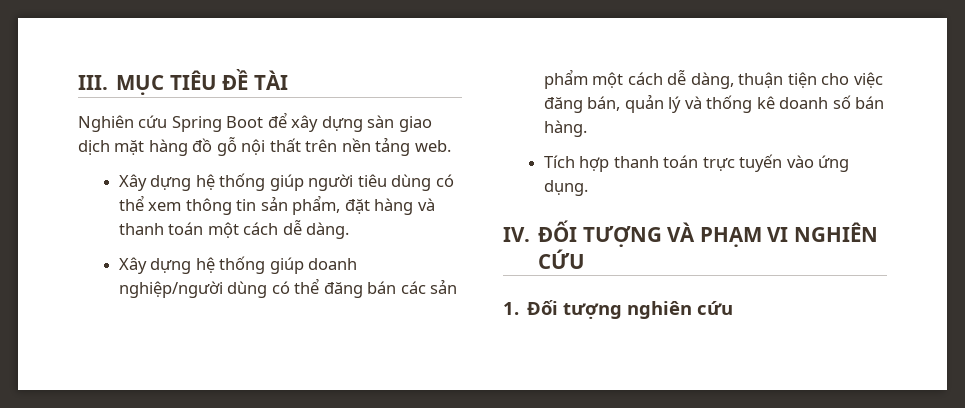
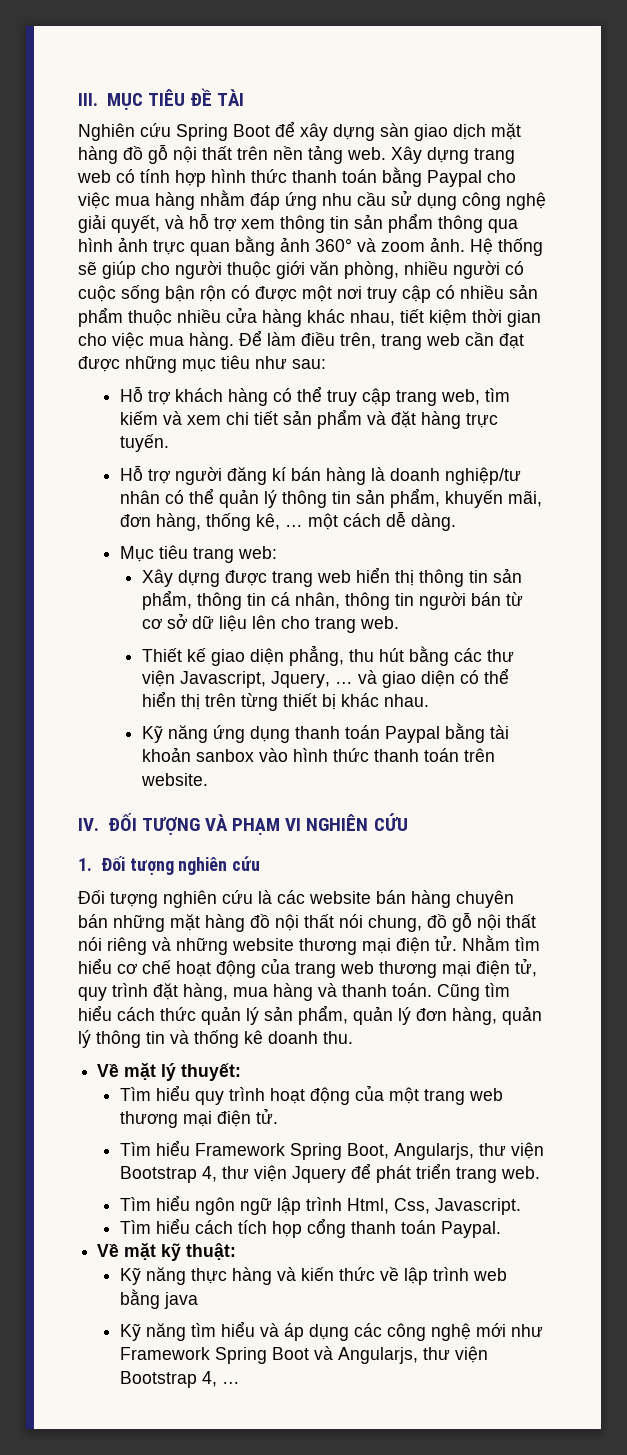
- Nghiên cứu Spring Boot để xây dựng sàn giao dịch mặt hàng đồ gỗ nội thất trên nền tảng web.
- Xây dựng hệ thống giúp người tiêu dùng có thể xem thông tin sản phẩm, đặt hàng và thanh toán một cách dễ dàng.
- Xây dựng hệ thống giúp doanh nghiệp/người dùng có thể đăng bán các sản phẩm một cách dễ dàng, thuận tiện cho việc đăng bán, quản lý và thống kê doanh số bán hàng.
- Tích hợp thanh toán trực tuyến vào ứng dụng.
+ Nghiên cứu Spring Boot để xây dựng sàn giao dịch mặt hàng đồ gỗ nội thất trên nền tảng web. Xây dựng trang web có tính hợp hình thức thanh toán bằng Paypal cho việc mua hàng nhằm đáp ứng nhu cầu sử dụng công nghệ giải quyết, và hỗ trợ xem thông tin sản phẩm thông qua hình ảnh trực quan bằng ảnh 360° và zoom ảnh. Hệ thống sẽ giúp cho người thuộc giới văn phòng, nhiều người có cuộc sống bận rộn có được một nơi truy cập có nhiều sản phẩm thuộc nhiều cửa hàng khác nhau, tiết kiệm thời gian cho việc mua hàng. Để làm điều trên, trang web cần đạt được những mục tiêu như sau:
+ Hỗ trợ khách hàng có thể truy cập trang web, tìm kiếm và xem chi tiết sản phẩm và đặt hàng trực tuyến.
+ Hỗ trợ người đăng kí bán hàng là doanh nghiệp/tư nhân có thể quản lý thông tin sản phẩm, khuyến mãi, đơn hàng, thống kê, … một cách dễ dàng.
+ Mục tiêu trang web:
+ Xây dựng được trang web hiển thị thông tin sản phẩm, thông tin cá nhân, thông tin người bán từ cơ sở dữ liệu lên cho trang web.
+ Thiết kế giao diện phẳng, thu hút bằng các thư viện Javascript, Jquery, … và giao diện có thể hiển thị trên từng thiết bị khác nhau.
+ Kỹ năng ứng dụng thanh toán Paypal bằng tài khoản sanbox vào hình thức thanh toán trên website.
+ Đối tượng nghiên cứu là các website bán hàng chuyên bán những mặt hàng đồ nội thất nói chung, đồ gỗ nội thất nói riêng và những website thương mại điện tử. Nhằm tìm hiểu cơ chế hoạt động của trang web thương mại điện tử, quy trình đặt hàng, mua hàng và thanh toán. Cũng tìm hiểu cách thức quản lý sản phẩm, quản lý đơn hàng, quản lý thông tin và thống kê doanh thu.
+ Về mặt lý thuyết:
+ Tìm hiểu quy trình hoạt động của một trang web thương mại điện tử.
+ Tìm hiểu Framework Spring Boot, Angularjs, thư viện Bootstrap 4, thư viện Jquery để phát triển trang web.
+ Tìm hiểu ngôn ngữ lập trình Html, Css, Javascript.
+ Tìm hiểu cách tích họp cổng thanh toán Paypal.
+ Về mặt kỹ thuật:
+ Kỹ năng thực hàng và kiến thức về lập trình web bằng java
+ Kỹ năng tìm hiểu và áp dụng các công nghệ mới như Framework Spring Boot và Angularjs, thư viện Bootstrap 4, …

